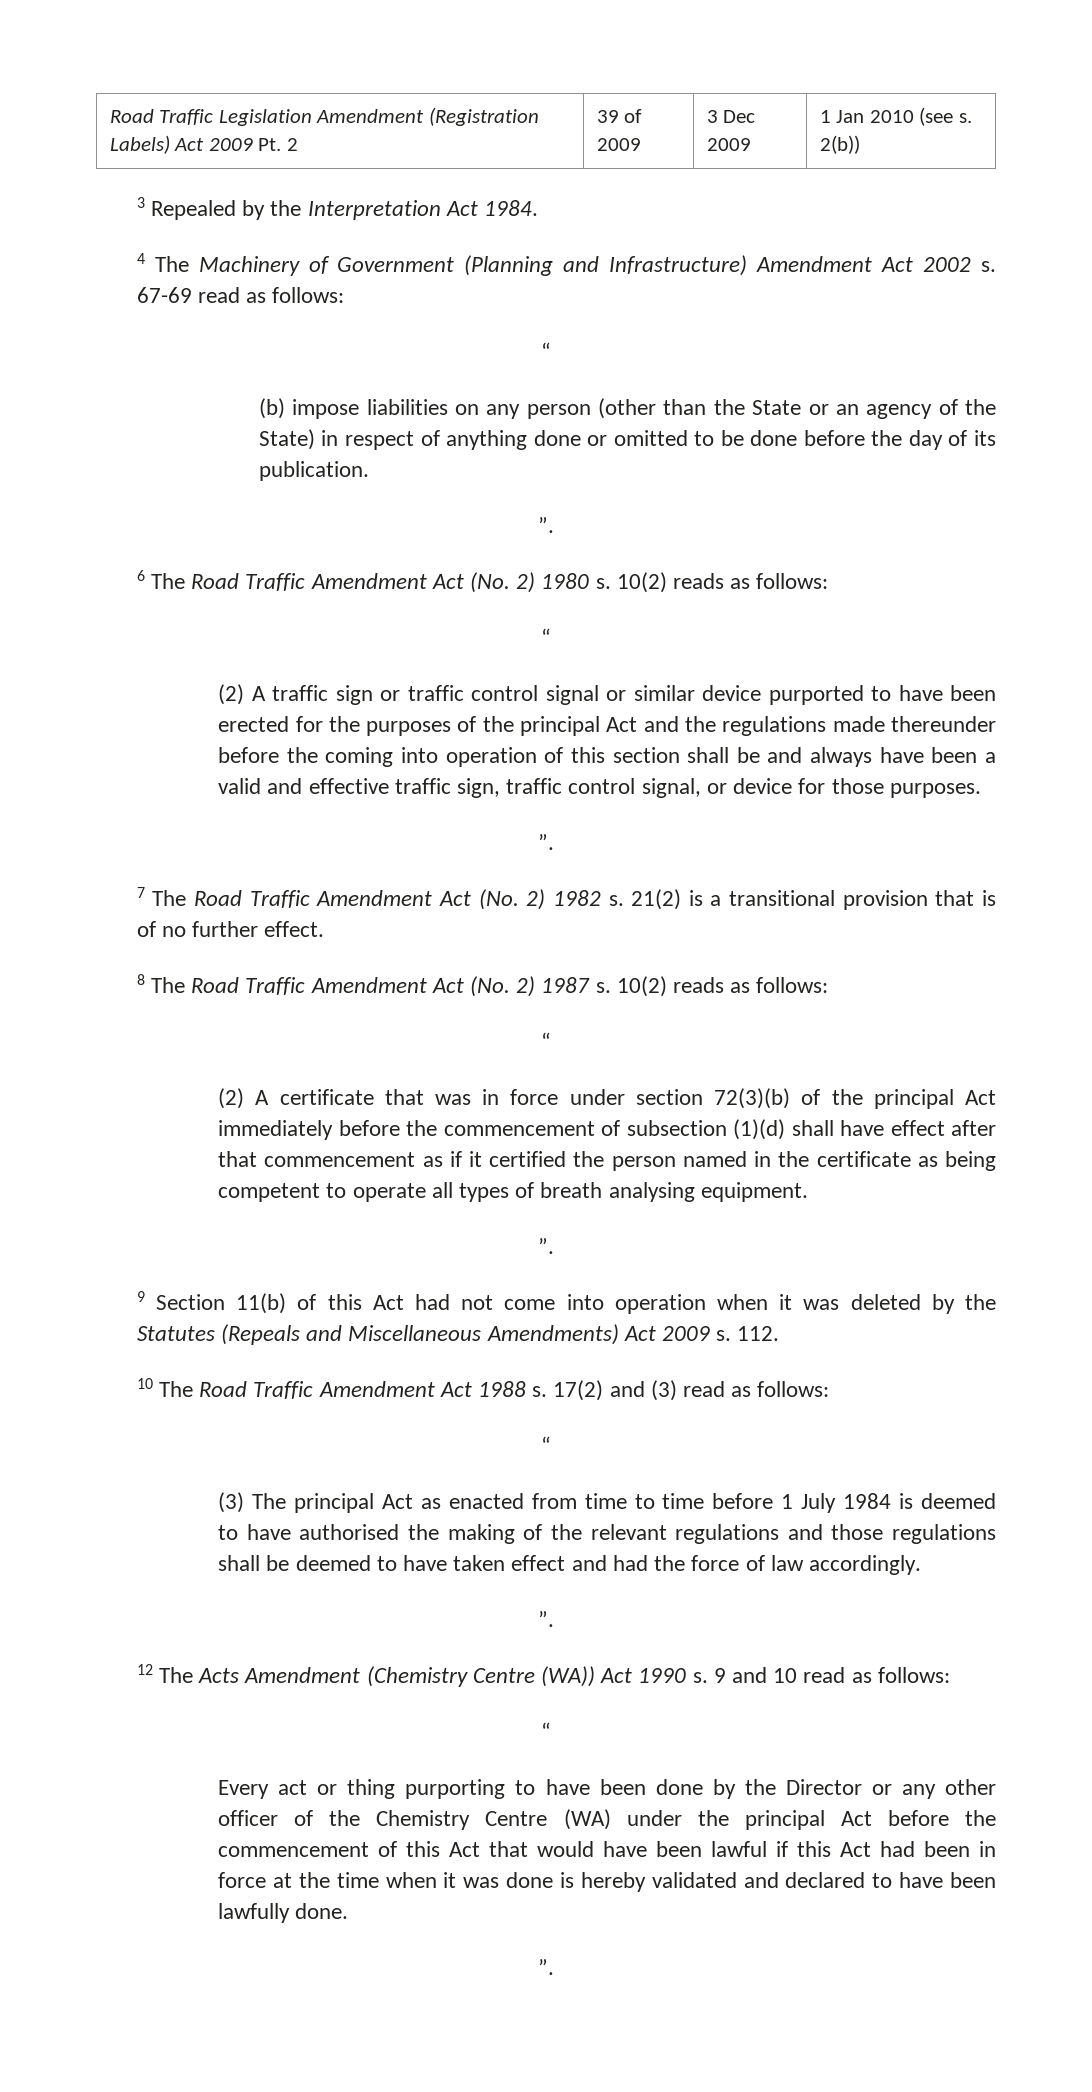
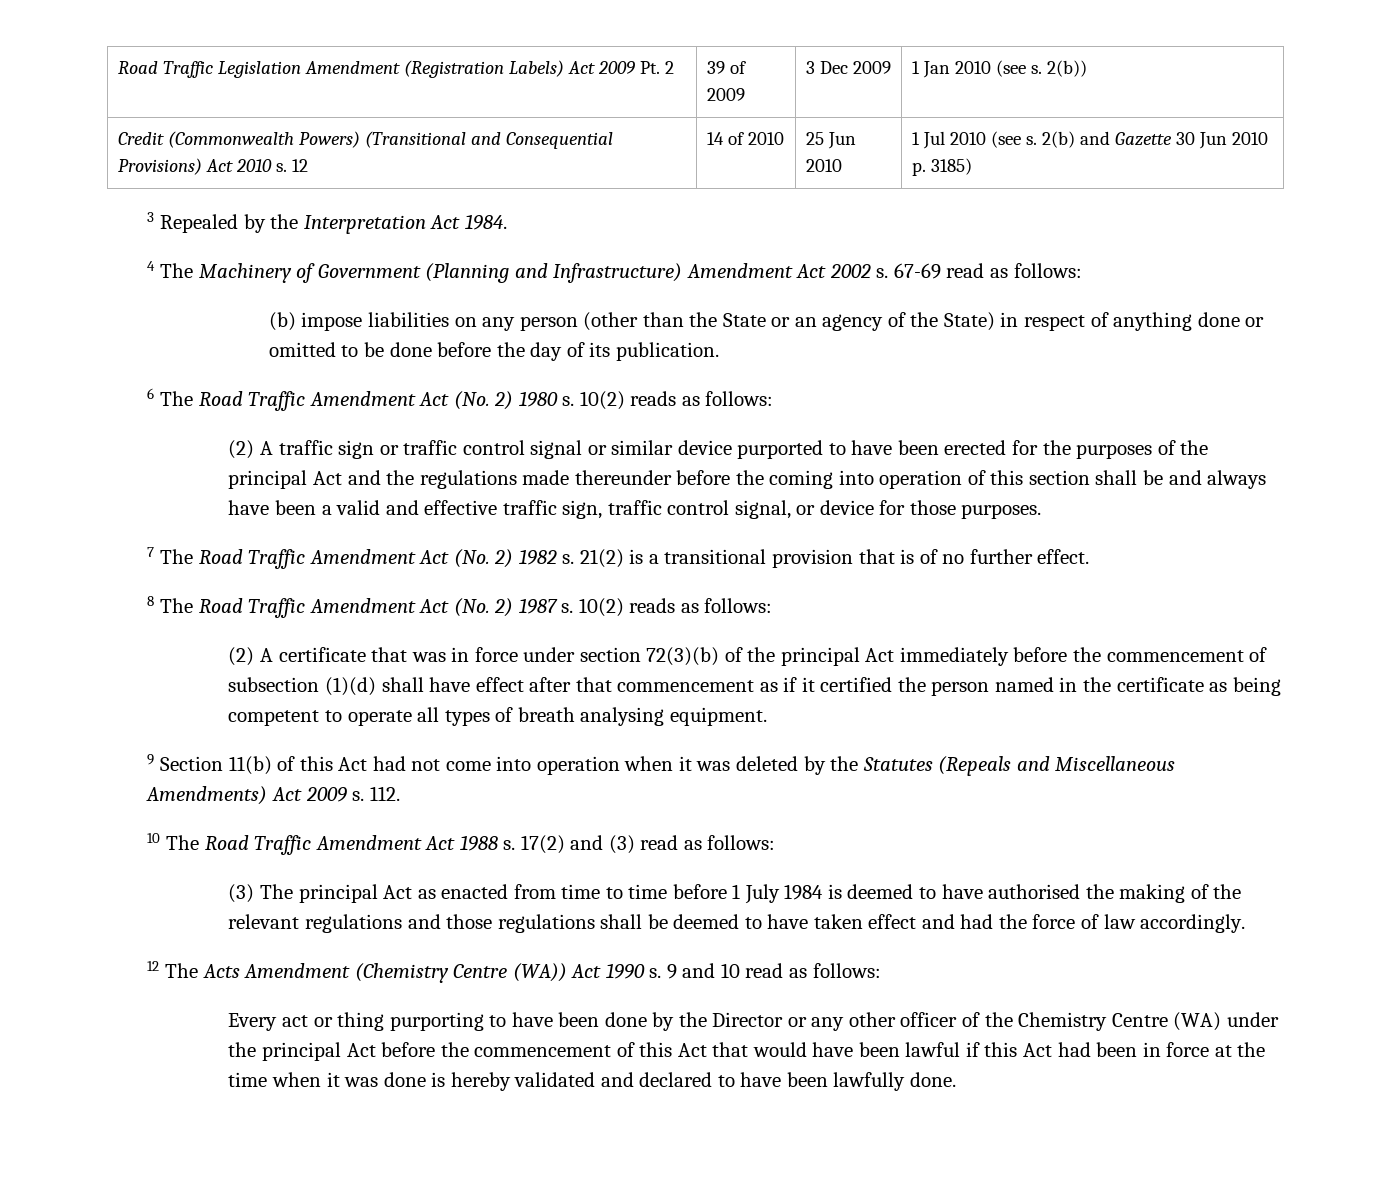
+ Credit (Commonwealth Powers) (Transitional and Consequential Provisions) Act 2010 s. 12 | 14 of 2010 | 25 Jun 2010 | 1 Jul 2010 (see s. 2(b) and Gazette 30 Jun 2010 p. 3185)
  67-69 read as follows:
- “
  (b) impose liabilities on any person (other than the State or an agency of the State) in respect of anything done or omitted to be done before the day of its publication.
- ”.
  6 The Road Traffic Amendment Act (No. 2) 1980 s. 10(2) reads as follows:
- “
  (2) A traffic sign or traffic control signal or similar device purported to have been erected for the purposes of the principal Act and the regulations made thereunder before the coming into operation of this section shall be and always have been a valid and effective traffic sign, traffic control signal, or device for those purposes.
- ”.
  8 The Road Traffic Amendment Act (No. 2) 1987 s. 10(2) reads as follows:
- “
  (2) A certificate that was in force under section 72(3)(b) of the principal Act immediately before the commencement of subsection (1)(d) shall have effect after that commencement as if it certified the person named in the certificate as being competent to operate all types of breath analysing equipment.
- ”.
  17(2) and (3) read as follows:
- “
  (3) The principal Act as enacted from time to time before 1 July 1984 is deemed to have authorised the making of the relevant regulations and those regulations shall be deemed to have taken effect and had the force of law accordingly.
- ”.
  9 and 10 read as follows:
- “
  Every act or thing purporting to have been done by the Director or any other officer of the Chemistry Centre (WA) under the principal Act before the commencement of this Act that would have been lawful if this Act had been in force at the time when it was done is hereby validated and declared to have been lawfully done.
- ”.

